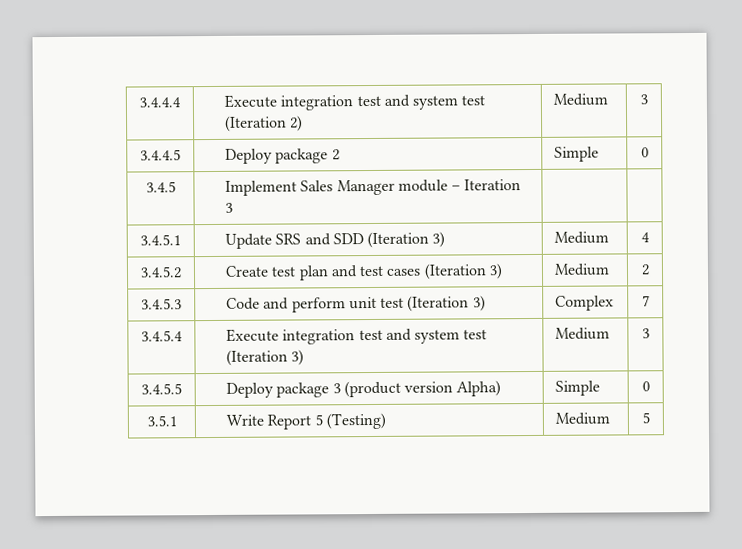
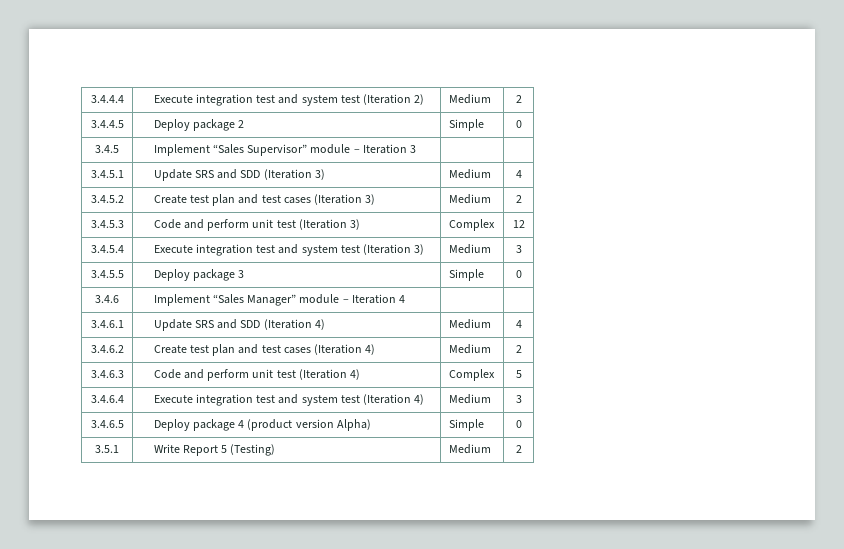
- 3.4.4.4 | Execute integration test and system test (Iteration 2) | Medium | 3
+ 3.4.4.4 | Execute integration test and system test (Iteration 2) | Medium | 2
- 3.4.5 | Implement Sales Manager module – Iteration 3 | |
+ 3.4.5 | Implement “Sales Supervisor” module – Iteration 3 | |
- 3.4.5.3 | Code and perform unit test (Iteration 3) | Complex | 7
+ 3.4.5.3 | Code and perform unit test (Iteration 3) | Complex | 12
- 3.4.5.5 | Deploy package 3 (product version Alpha) | Simple | 0
+ 3.4.5.5 | Deploy package 3 | Simple | 0
+ 3.4.6 | Implement “Sales Manager” module – Iteration 4 | |
+ 3.4.6.1 | Update SRS and SDD (Iteration 4) | Medium | 4
+ 3.4.6.2 | Create test plan and test cases (Iteration 4) | Medium | 2
+ 3.4.6.3 | Code and perform unit test (Iteration 4) | Complex | 5
+ 3.4.6.4 | Execute integration test and system test (Iteration 4) | Medium | 3
+ 3.4.6.5 | Deploy package 4 (product version Alpha) | Simple | 0
- 3.5.1 | Write Report 5 (Testing) | Medium | 5
+ 3.5.1 | Write Report 5 (Testing) | Medium | 2

